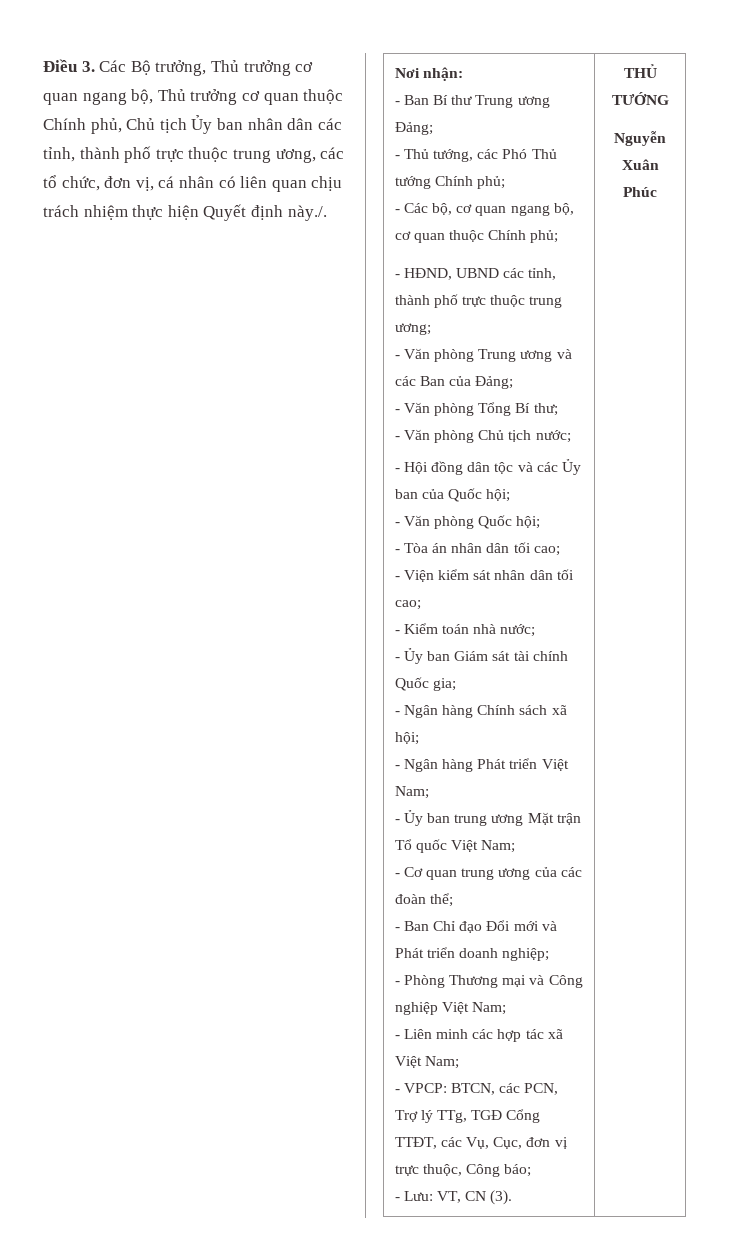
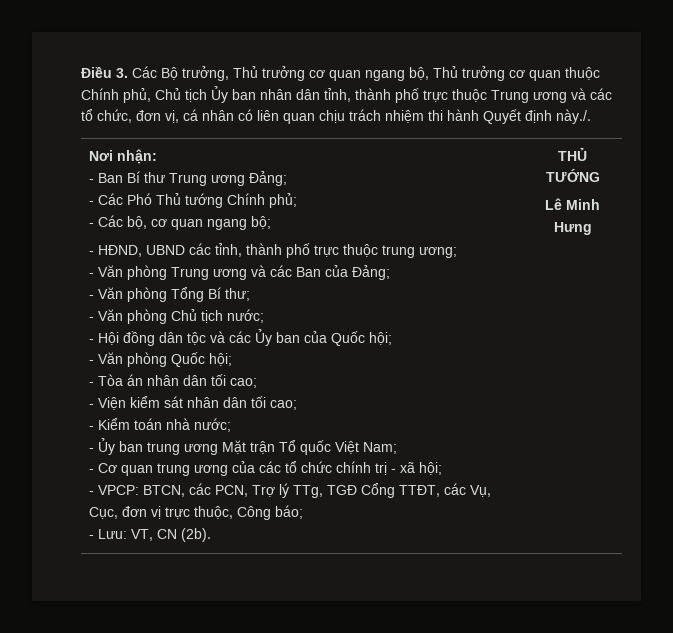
- Điều 3. Các Bộ trưởng, Thủ trưởng cơ quan ngang bộ, Thủ trưởng cơ quan thuộc Chính phủ, Chủ tịch Ủy ban nhân dân các tỉnh, thành phố trực thuộc trung ương, các tổ chức, đơn vị, cá nhân có liên quan chịu trách nhiệm thực hiện Quyết định này./.
+ Điều 3. Các Bộ trưởng, Thủ trưởng cơ quan ngang bộ, Thủ trưởng cơ quan thuộc Chính phủ, Chủ tịch Ủy ban nhân dân tỉnh, thành phố trực thuộc Trung ương và các tổ chức, đơn vị, cá nhân có liên quan chịu trách nhiệm thi hành Quyết định này./.
- - Thủ tướng, các Phó Thủ tướng Chính phủ;
+ - Các Phó Thủ tướng Chính phủ;
- - Các bộ, cơ quan ngang bộ, cơ quan thuộc Chính phủ;
+ - Các bộ, cơ quan ngang bộ;
- - Ủy ban Giám sát tài chính Quốc gia;
- - Ngân hàng Chính sách xã hội;
- - Ngân hàng Phát triển Việt Nam;
- - Cơ quan trung ương của các đoàn thể;
- - Ban Chỉ đạo Đổi mới và Phát triển doanh nghiệp;
- - Phòng Thương mại và Công nghiệp Việt Nam;
- - Liên minh các hợp tác xã Việt Nam;
+ - Cơ quan trung ương của các tổ chức chính trị - xã hội;
- - Lưu: VT, CN (3).
+ - Lưu: VT, CN (2b).
- Nguyễn Xuân Phúc
+ Lê Minh Hưng

